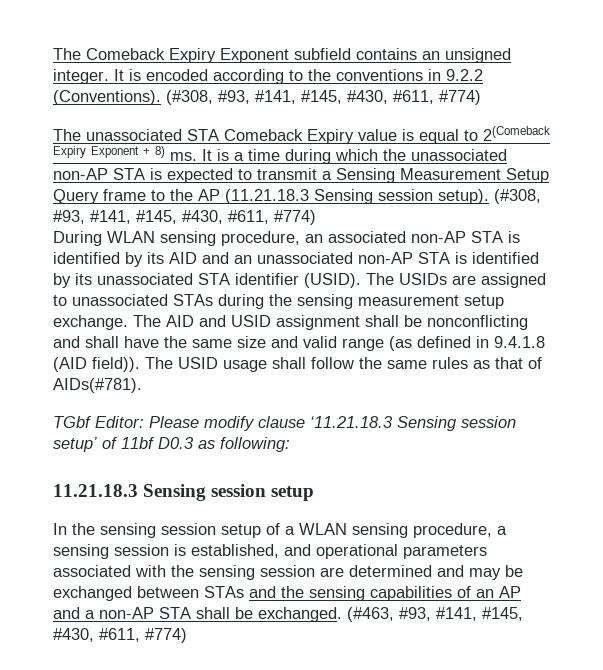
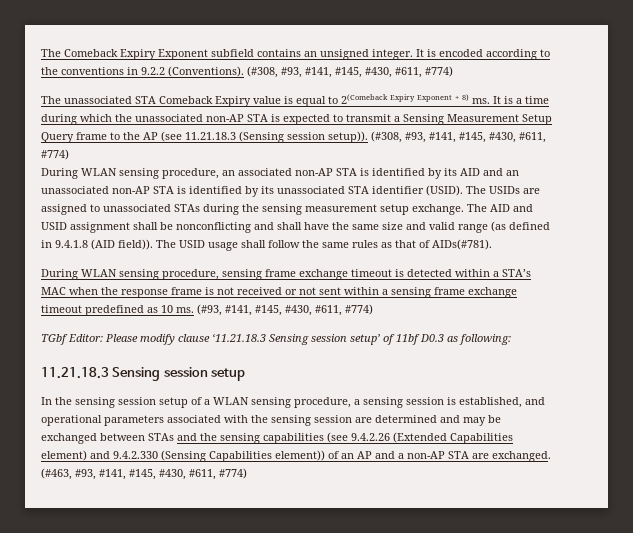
- It is a time during which the unassociated non-AP STA is expected to transmit a Sensing Measurement Setup Query frame to the AP (11.21.18.3 Sensing session setup).
+ It is a time during which the unassociated non-AP STA is expected to transmit a Sensing Measurement Setup Query frame to the AP (see 11.21.18.3 (Sensing session setup)).
+ During WLAN sensing procedure, sensing frame exchange timeout is detected within a STA’s MAC when the response frame is not received or not sent within a sensing frame exchange timeout predefined as 10 ms. (#93, #141, #145, #430, #611, #774)
- In the sensing session setup of a WLAN sensing procedure, a sensing session is established, and operational parameters associated with the sensing session are determined and may be exchanged between STAs and the sensing capabilities of an AP and a non-AP STA shall be exchanged.
+ In the sensing session setup of a WLAN sensing procedure, a sensing session is established, and operational parameters associated with the sensing session are determined and may be exchanged between STAs and the sensing capabilities (see 9.4.2.26 (Extended Capabilities element) and 9.4.2.330 (Sensing Capabilities element)) of an AP and a non-AP STA are exchanged.

